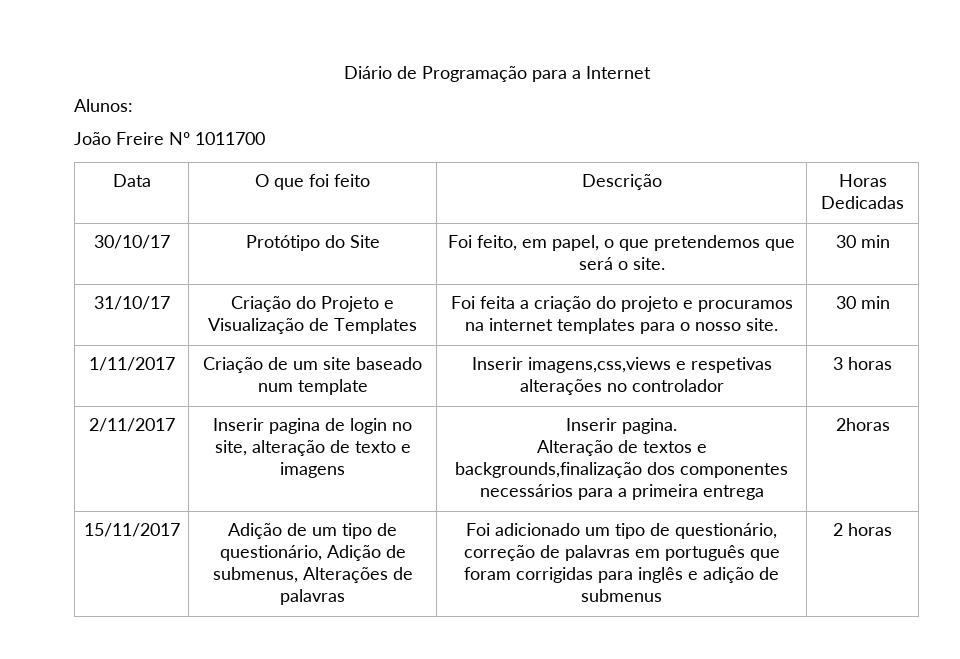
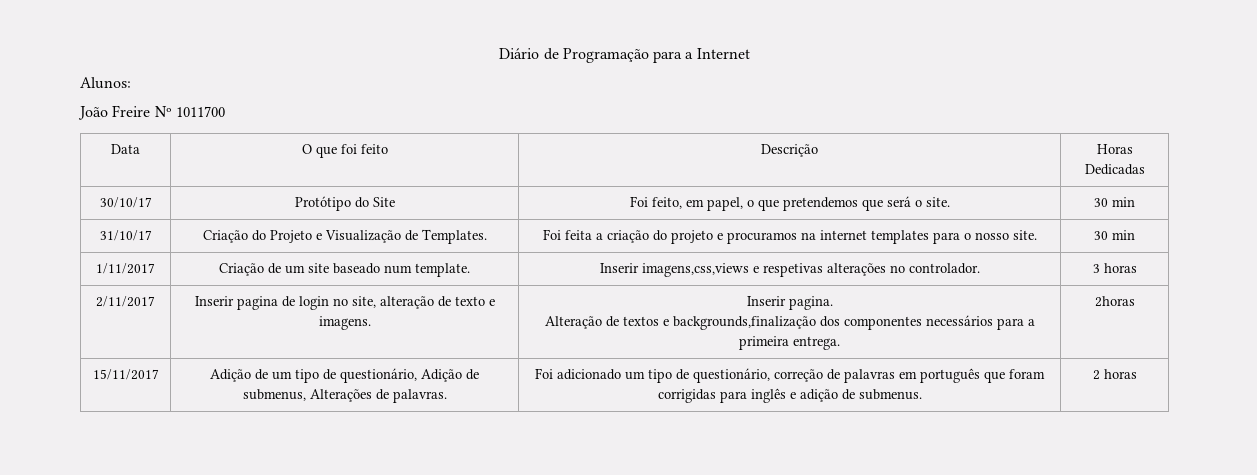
- 31/10/17 | Criação do Projeto e Visualização de Templates | Foi feita a criação do projeto e procuramos na internet templates para o nosso site. | 30 min
+ 31/10/17 | Criação do Projeto e Visualização de Templates. | Foi feita a criação do projeto e procuramos na internet templates para o nosso site. | 30 min
- 1/11/2017 | Criação de um site baseado num template | Inserir imagens,css,views e respetivas alterações no controlador | 3 horas
+ 1/11/2017 | Criação de um site baseado num template. | Inserir imagens,css,views e respetivas alterações no controlador. | 3 horas
- 2/11/2017 | Inserir pagina de login no site, alteração de texto e imagens | Inserir pagina.
- Alteração de textos e backgrounds,finalização dos componentes necessários para a primeira entrega | 2horas
+ 2/11/2017 | Inserir pagina de login no site, alteração de texto e imagens. | Inserir pagina.
+ Alteração de textos e backgrounds,finalização dos componentes necessários para a primeira entrega. | 2horas
- 15/11/2017 | Adição de um tipo de questionário, Adição de submenus, Alterações de palavras | Foi adicionado um tipo de questionário, correção de palavras em português que foram corrigidas para inglês e adição de submenus | 2 horas
+ 15/11/2017 | Adição de um tipo de questionário, Adição de submenus, Alterações de palavras. | Foi adicionado um tipo de questionário, correção de palavras em português que foram corrigidas para inglês e adição de submenus. | 2 horas

